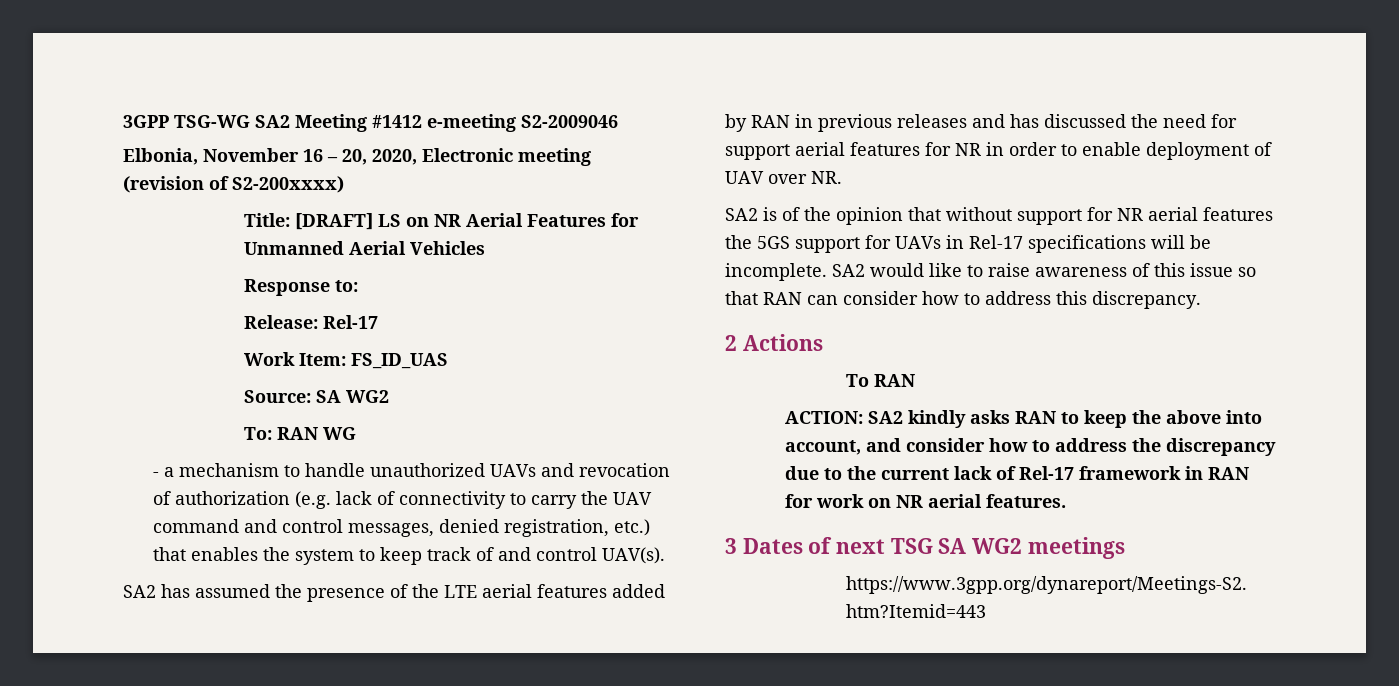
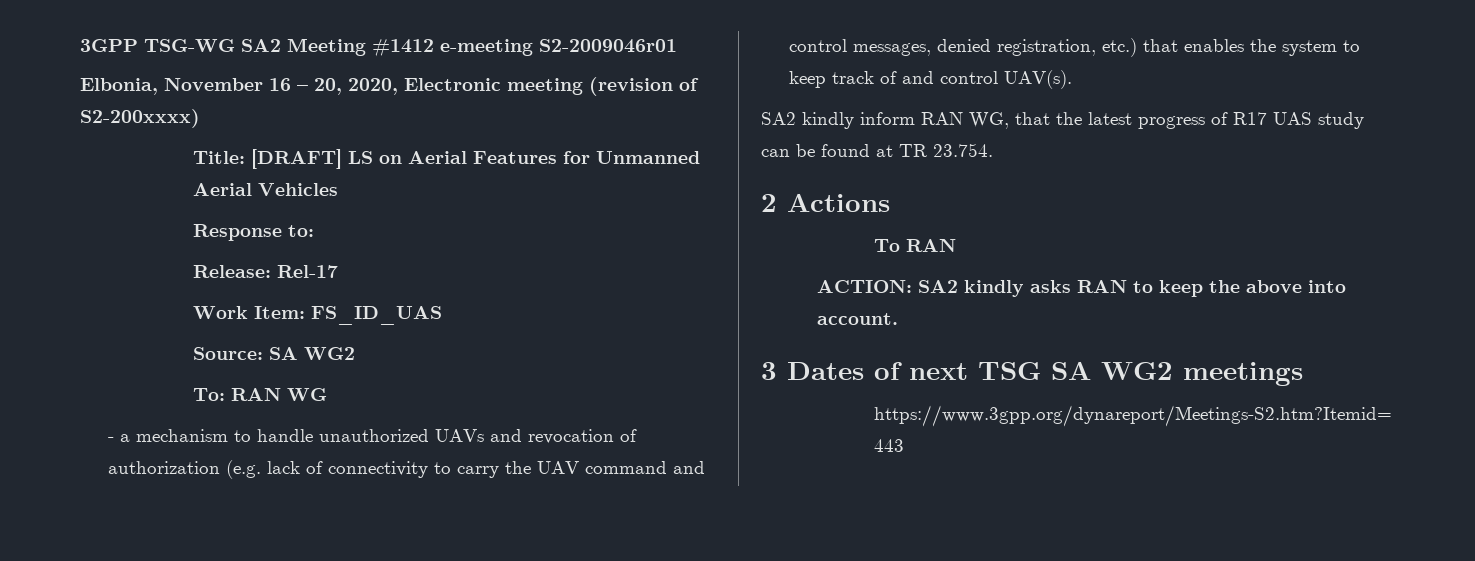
- 3GPP TSG-WG SA2 Meeting #1412 e-meeting S2-2009046
+ 3GPP TSG-WG SA2 Meeting #1412 e-meeting S2-2009046r01
- Title: [DRAFT] LS on NR Aerial Features for Unmanned Aerial Vehicles
+ Title: [DRAFT] LS on Aerial Features for Unmanned Aerial Vehicles
- SA2 has assumed the presence of the LTE aerial features added by RAN in previous releases and has discussed the need for support aerial features for NR in order to enable deployment of UAV over NR.
- SA2 is of the opinion that without support for NR aerial features the 5GS support for UAVs in Rel-17 specifications will be incomplete. SA2 would like to raise awareness of this issue so that RAN can consider how to address this discrepancy.
+ SA2 kindly inform RAN WG, that the latest progress of R17 UAS study can be found at TR 23.754.
- ACTION: SA2 kindly asks RAN to keep the above into account, and consider how to address the discrepancy due to the current lack of Rel-17 framework in RAN for work on NR aerial features.
+ ACTION: SA2 kindly asks RAN to keep the above into account.

